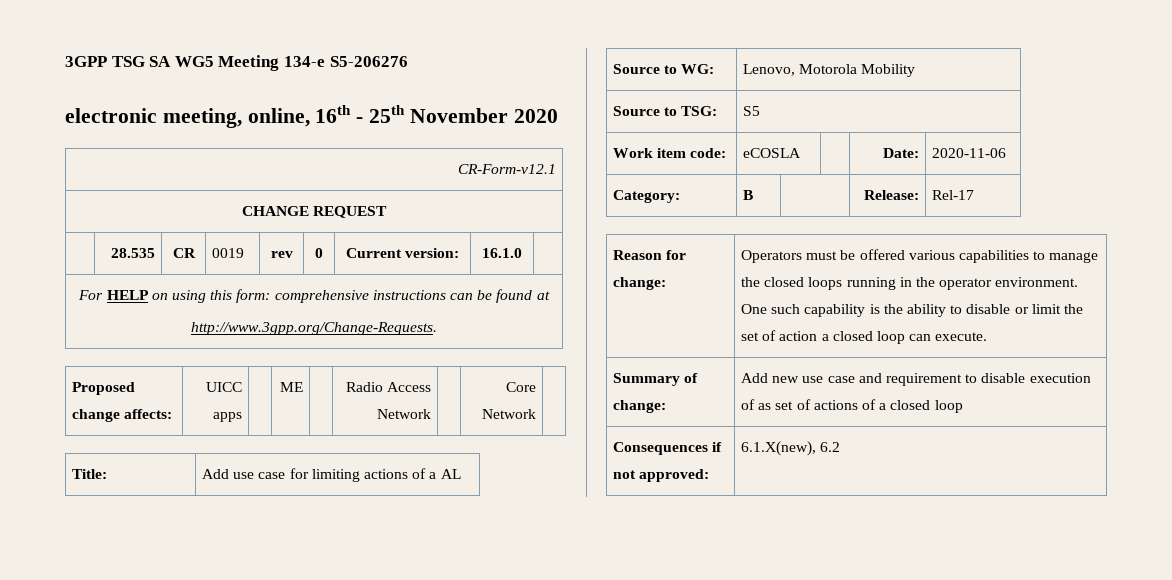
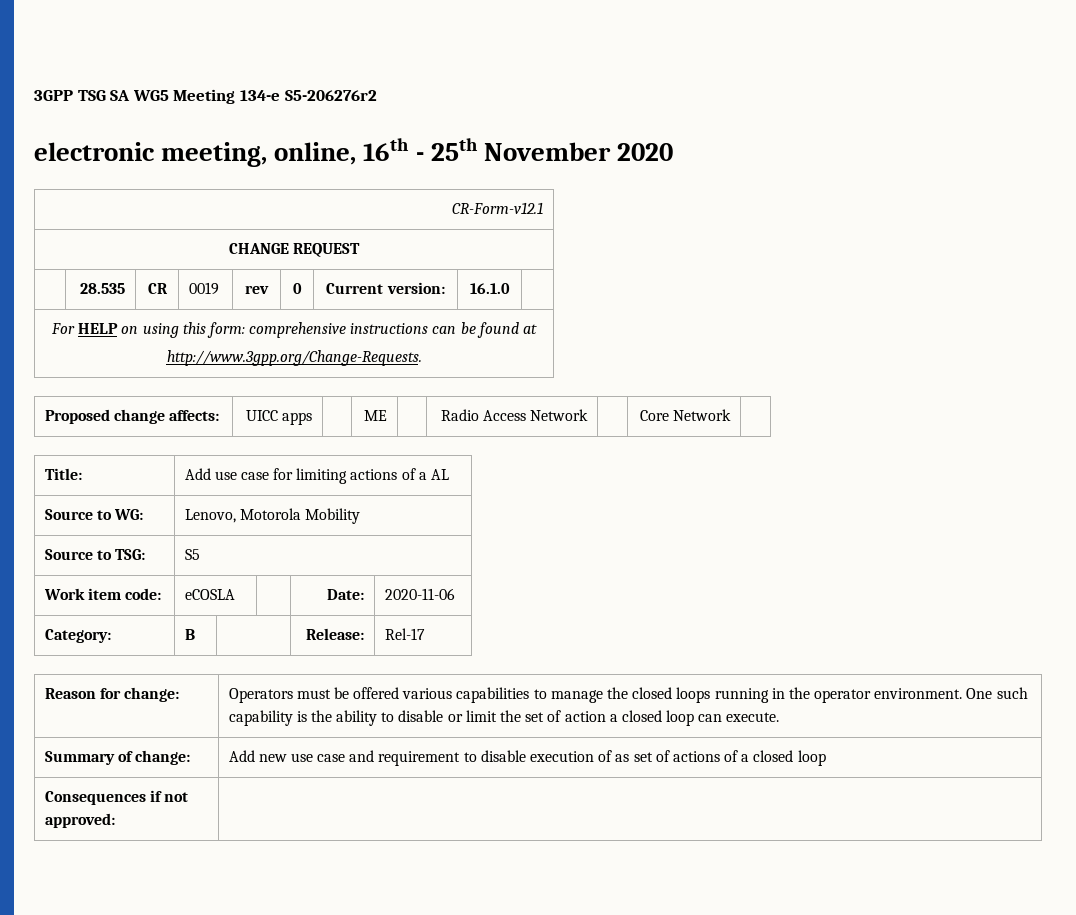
- 3GPP TSG SA WG5 Meeting 134-e S5-206276
+ 3GPP TSG SA WG5 Meeting 134-e S5-206276r2
- Consequences if not approved: | 6.1.X(new), 6.2
+ Consequences if not approved: |

